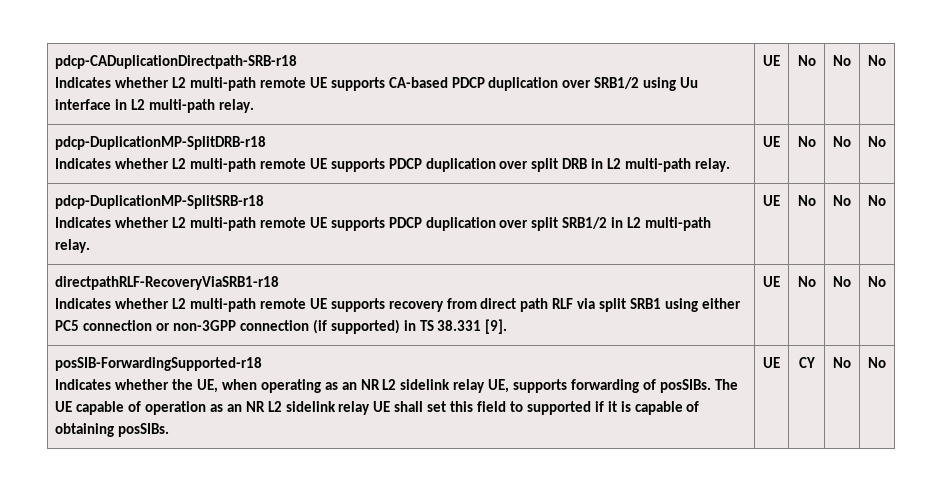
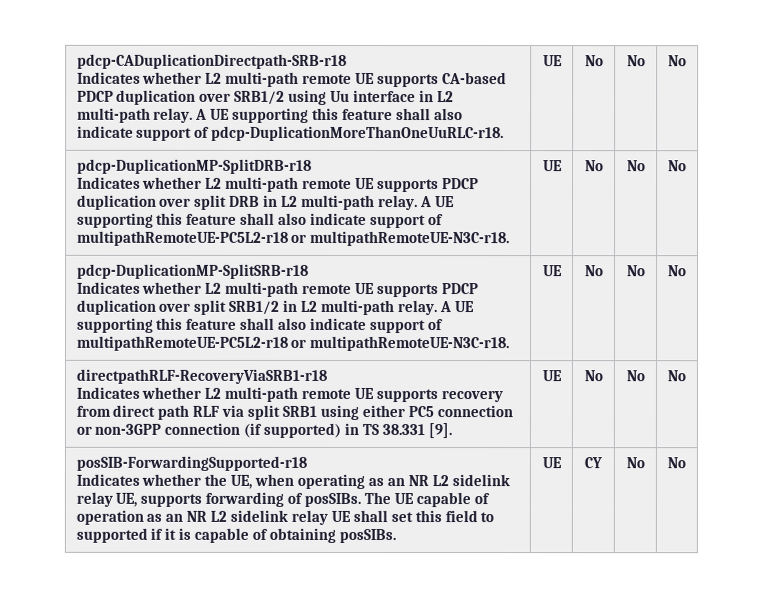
  pdcp-CADuplicationDirectpath-SRB-r18
- Indicates whether L2 multi-path remote UE supports CA-based PDCP duplication over SRB1/2 using Uu interface in L2 multi-path relay. | UE | No | No | No
+ Indicates whether L2 multi-path remote UE supports CA-based PDCP duplication over SRB1/2 using Uu interface in L2 multi-path relay. A UE supporting this feature shall also indicate support of pdcp-DuplicationMoreThanOneUuRLC-r18. | UE | No | No | No
  pdcp-DuplicationMP-SplitDRB-r18
- Indicates whether L2 multi-path remote UE supports PDCP duplication over split DRB in L2 multi-path relay. | UE | No | No | No
+ Indicates whether L2 multi-path remote UE supports PDCP duplication over split DRB in L2 multi-path relay. A UE supporting this feature shall also indicate support of multipathRemoteUE-PC5L2-r18 or multipathRemoteUE-N3C-r18. | UE | No | No | No
  pdcp-DuplicationMP-SplitSRB-r18
- Indicates whether L2 multi-path remote UE supports PDCP duplication over split SRB1/2 in L2 multi-path relay. | UE | No | No | No
+ Indicates whether L2 multi-path remote UE supports PDCP duplication over split SRB1/2 in L2 multi-path relay. A UE supporting this feature shall also indicate support of multipathRemoteUE-PC5L2-r18 or multipathRemoteUE-N3C-r18. | UE | No | No | No

